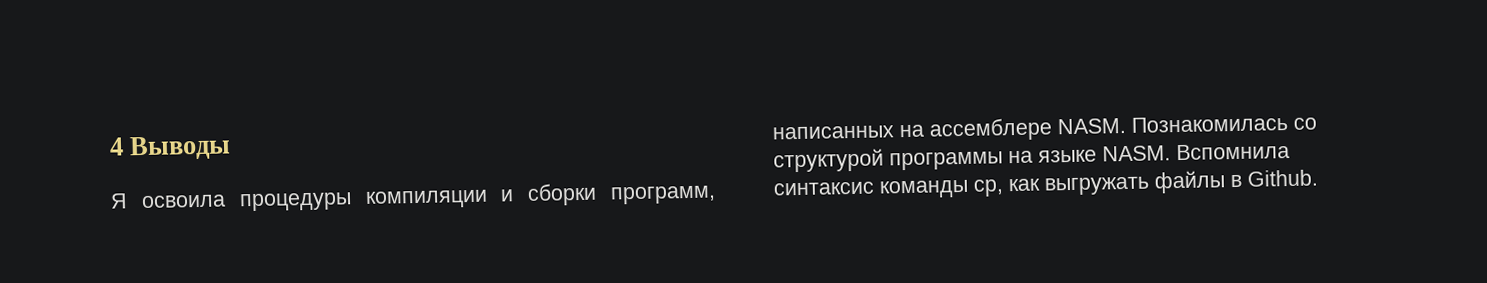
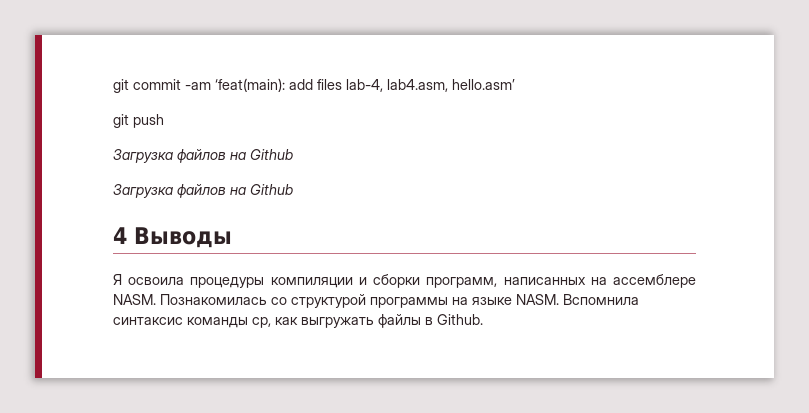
+ git commit -am ‘feat(main): add files lab-4, lab4.asm, hello.asm’
+ git push
+ Загрузка файлов на Github
+ Загрузка файлов на Github

